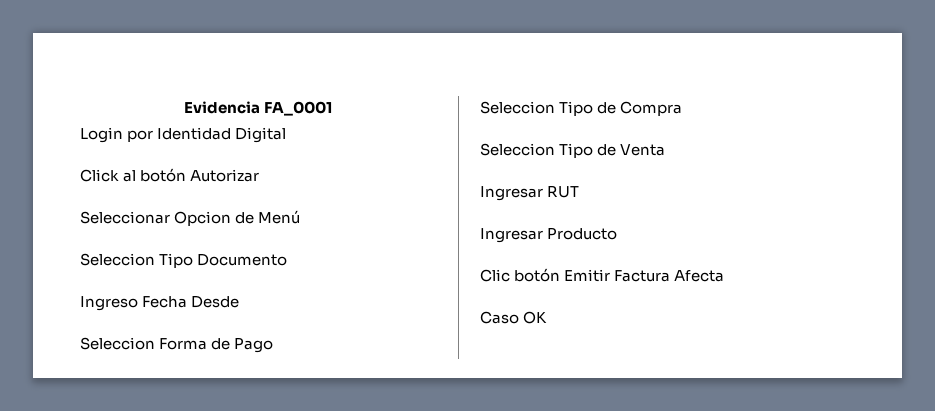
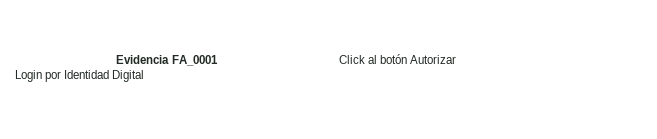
- Seleccionar Opcion de Menú
- Seleccion Tipo Documento
- Ingreso Fecha Desde
- Seleccion Forma de Pago
- Seleccion Tipo de Compra
- Seleccion Tipo de Venta
- Ingresar RUT
- Ingresar Producto
- Clic botón Emitir Factura Afecta
- Caso OK

